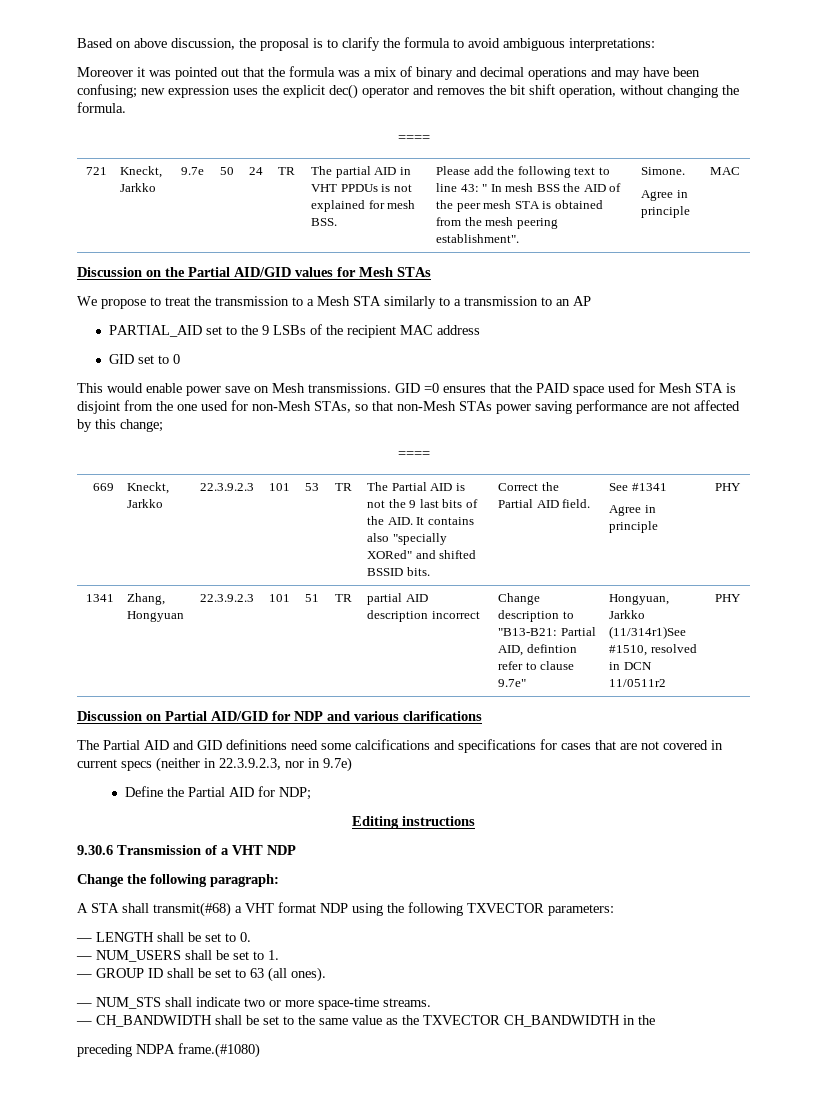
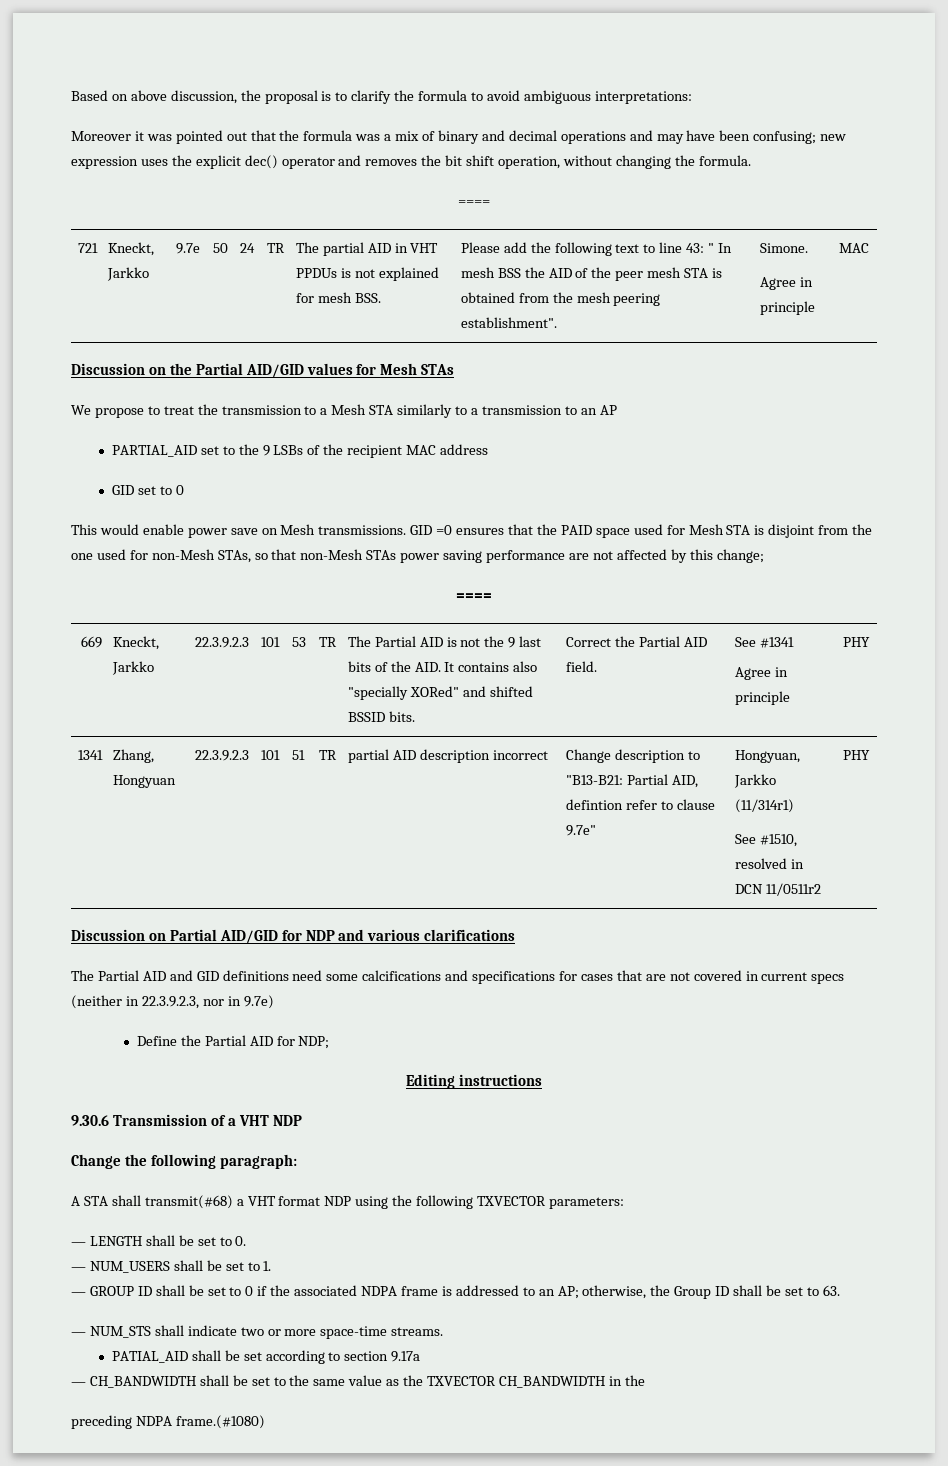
- 1341 | Zhang, Hongyuan | 22.3.9.2.3 | 101 | 51 | TR | partial AID description incorrect | Change description to "B13-B21: Partial AID, defintion refer to clause 9.7e" | Hongyuan, Jarkko (11/314r1)See #1510, resolved in DCN 11/0511r2 | PHY
+ 1341 | Zhang, Hongyuan | 22.3.9.2.3 | 101 | 51 | TR | partial AID description incorrect | Change description to "B13-B21: Partial AID, defintion refer to clause 9.7e" | Hongyuan, Jarkko (11/314r1)
+ See #1510, resolved in DCN 11/0511r2 | PHY
- — GROUP ID shall be set to 63 (all ones).
+ — GROUP ID shall be set to 0 if the associated NDPA frame is addressed to an AP; otherwise, the Group ID shall be set to 63.
+ PATIAL_AID shall be set according to section 9.17a

